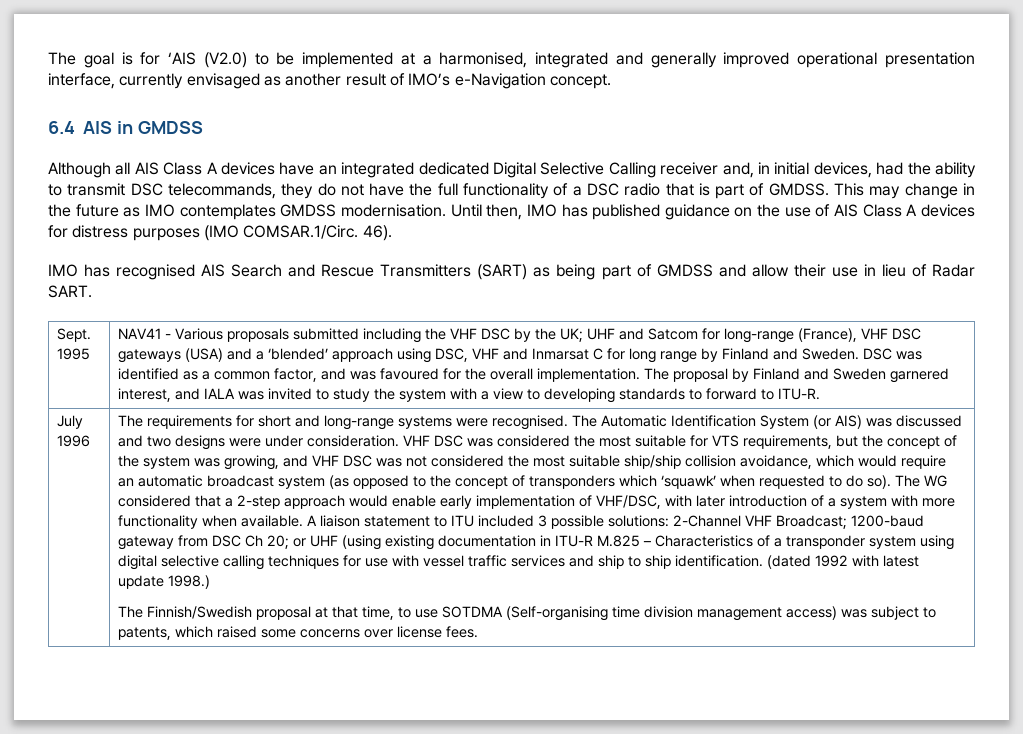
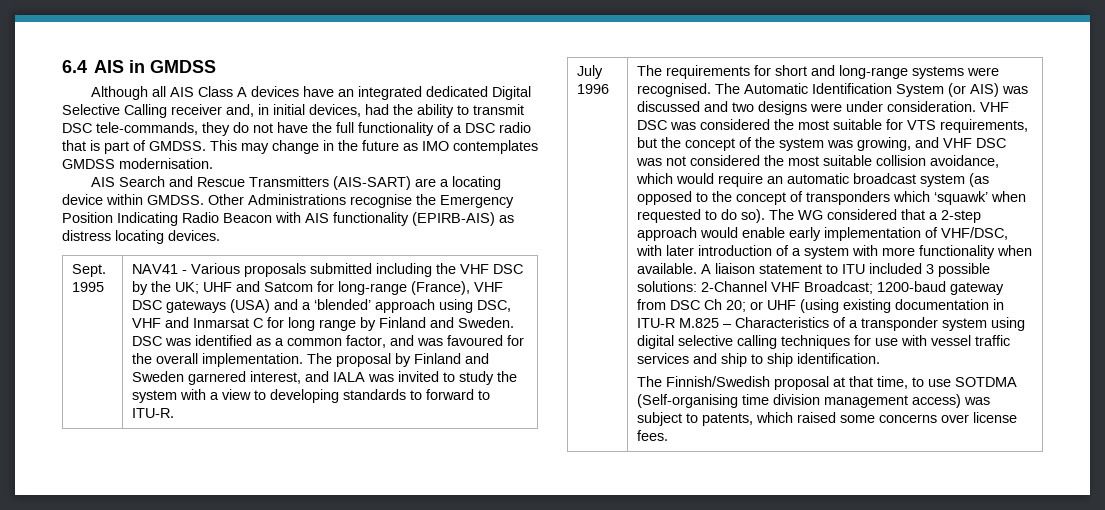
- The goal is for ‘AIS (V2.0) to be implemented at a harmonised, integrated and generally improved operational presentation interface, currently envisaged as another result of IMO’s e-Navigation concept.
- Although all AIS Class A devices have an integrated dedicated Digital Selective Calling receiver and, in initial devices, had the ability to transmit DSC telecommands, they do not have the full functionality of a DSC radio that is part of GMDSS.
+ Although all AIS Class A devices have an integrated dedicated Digital Selective Calling receiver and, in initial devices, had the ability to transmit DSC tele-commands, they do not have the full functionality of a DSC radio that is part of GMDSS.
- This may change in the future as IMO contemplates GMDSS modernisation. Until then, IMO has published guidance on the use of AIS Class A devices for distress purposes (IMO COMSAR.1/Circ. 46).
- IMO has recognised AIS Search and Rescue Transmitters (SART) as being part of GMDSS and allow their use in lieu of Radar SART.
+ This may change in the future as IMO contemplates GMDSS modernisation.
+ AIS Search and Rescue Transmitters (AIS-SART) are a locating device within GMDSS. Other Administrations recognise the Emergency Position Indicating Radio Beacon with AIS functionality (EPIRB-AIS) as distress locating devices.
- VHF DSC was considered the most suitable for VTS requirements, but the concept of the system was growing, and VHF DSC was not considered the most suitable ship/ship collision avoidance, which would require an automatic broadcast system (as opposed to the concept of transponders which ‘squawk’ when requested to do so).
+ VHF DSC was considered the most suitable for VTS requirements, but the concept of the system was growing, and VHF DSC was not considered the most suitable collision avoidance, which would require an automatic broadcast system (as opposed to the concept of transponders which ‘squawk’ when requested to do so).
- (dated 1992 with latest update 1998.)

